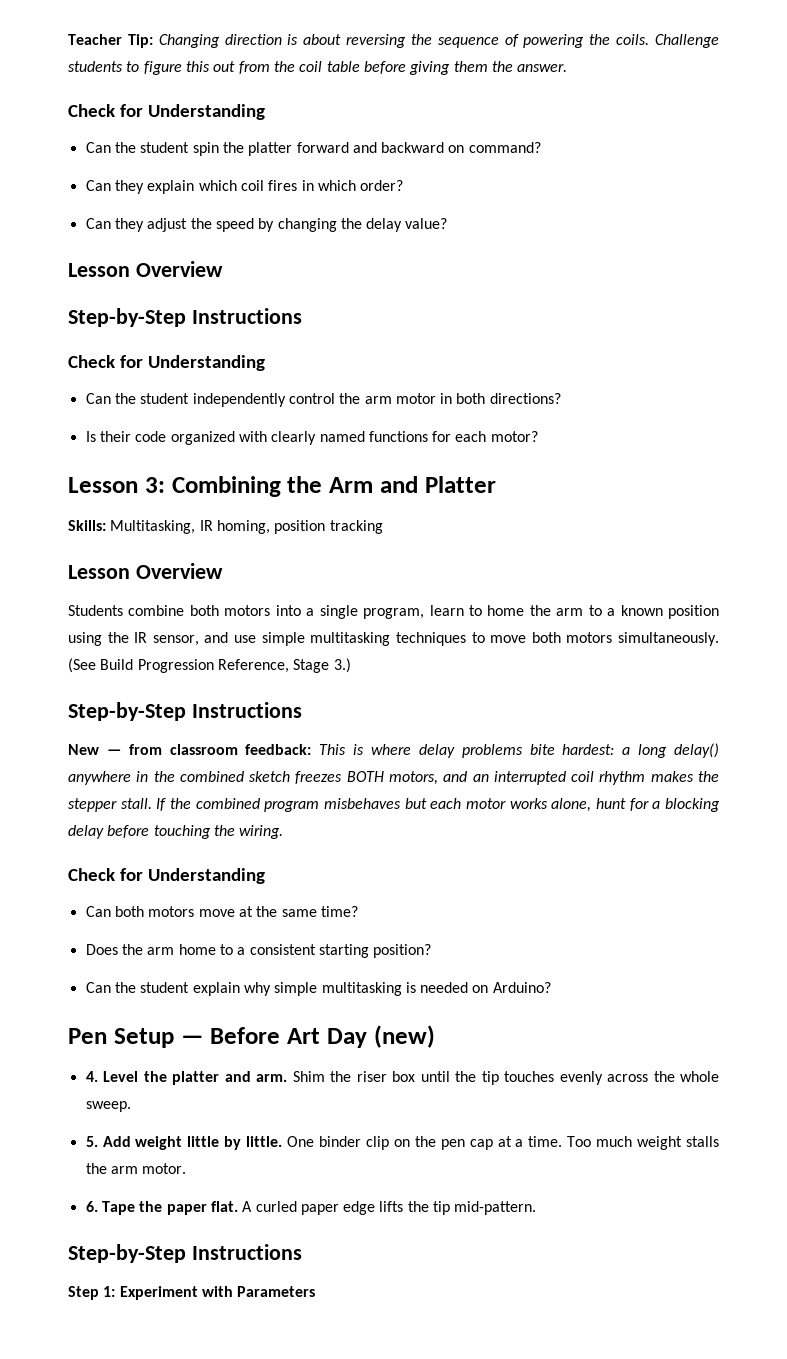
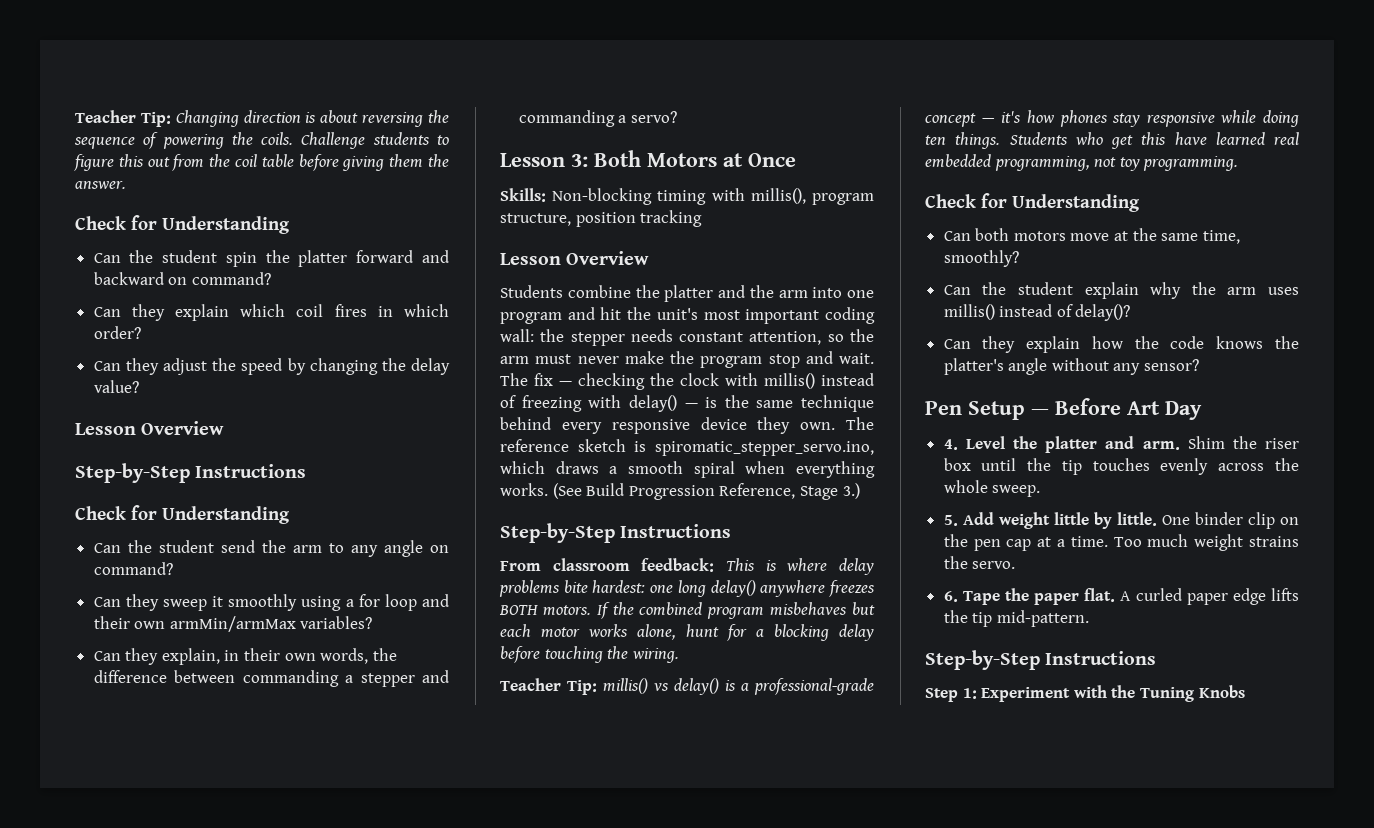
- Can the student independently control the arm motor in both directions?
- Is their code organized with clearly named functions for each motor?
- Lesson 3: Combining the Arm and Platter
- Skills: Multitasking, IR homing, position tracking
+ Can the student send the arm to any angle on command?
+ Can they sweep it smoothly using a for loop and their own armMin/armMax variables?
+ Can they explain, in their own words, the difference between commanding a stepper and commanding a servo?
+ Lesson 3: Both Motors at Once
+ Skills: Non-blocking timing with millis(), program structure, position tracking
- Students combine both motors into a single program, learn to home the arm to a known position using the IR sensor, and use simple multitasking techniques to move both motors simultaneously.
+ Students combine the platter and the arm into one program and hit the unit's most important coding wall: the stepper needs constant attention, so the arm must never make the program stop and wait. The fix — checking the clock with millis() instead of freezing with delay() — is the same technique behind every responsive device they own. The reference sketch is spiromatic_stepper_servo.ino, which draws a smooth spiral when everything works.
- New — from classroom feedback: This is where delay problems bite hardest: a long delay() anywhere in the combined sketch freezes BOTH motors, and an interrupted coil rhythm makes the stepper stall.
+ From classroom feedback: This is where delay problems bite hardest: one long delay() anywhere freezes BOTH motors.
+ Teacher Tip: millis() vs delay() is a professional-grade concept — it's how phones stay responsive while doing ten things. Students who get this have learned real embedded programming, not toy programming.
- Can both motors move at the same time?
- Does the arm home to a consistent starting position?
+ Can both motors move at the same time, smoothly?
- Can the student explain why simple multitasking is needed on Arduino?
+ Can the student explain why the arm uses millis() instead of delay()?
+ Can they explain how the code knows the platter's angle without any sensor?
- Pen Setup — Before Art Day (new)
+ Pen Setup — Before Art Day
- Too much weight stalls the arm motor.
+ Too much weight strains the servo.
- Step 1: Experiment with Parameters
+ Step 1: Experiment with the Tuning Knobs

